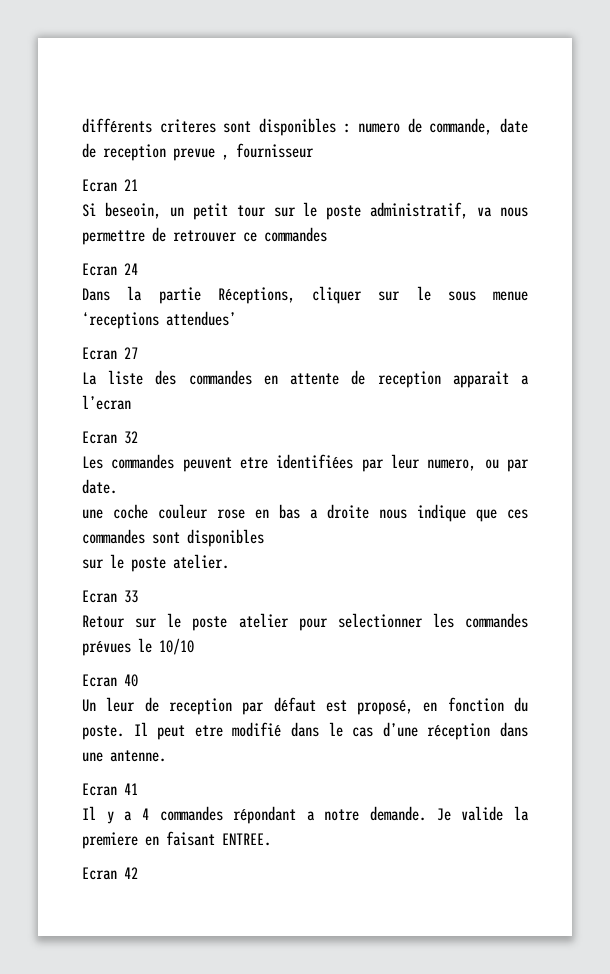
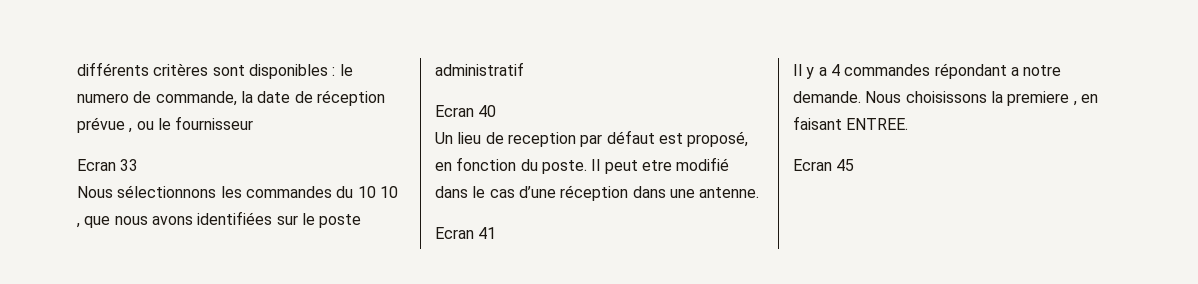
- différents criteres sont disponibles : numero de commande, date de reception prevue , fournisseur
- Ecran 21
- Si beseoin, un petit tour sur le poste administratif, va nous permettre de retrouver ce commandes
- Ecran 24
- Dans la partie Réceptions, cliquer sur le sous menue ‘receptions attendues’
- Ecran 27
- La liste des commandes en attente de reception apparait a l’ecran
- Ecran 32
- Les commandes peuvent etre identifiées par leur numero, ou par date.
- une coche couleur rose en bas a droite nous indique que ces commandes sont disponibles
- sur le poste atelier.
+ différents critères sont disponibles : le numero de commande, la date de réception prévue , ou le fournisseur
  Ecran 33
- Retour sur le poste atelier pour selectionner les commandes prévues le 10/10
+ Nous sélectionnons les commandes du 10 10 , que nous avons identifiées sur le poste administratif
- Un leur de reception par défaut est proposé, en fonction du poste.
+ Un lieu de reception par défaut est proposé, en fonction du poste.
- Je valide la premiere en faisant ENTREE.
+ Nous choisissons la premiere , en faisant ENTREE.
- Ecran 42
+ Ecran 45

